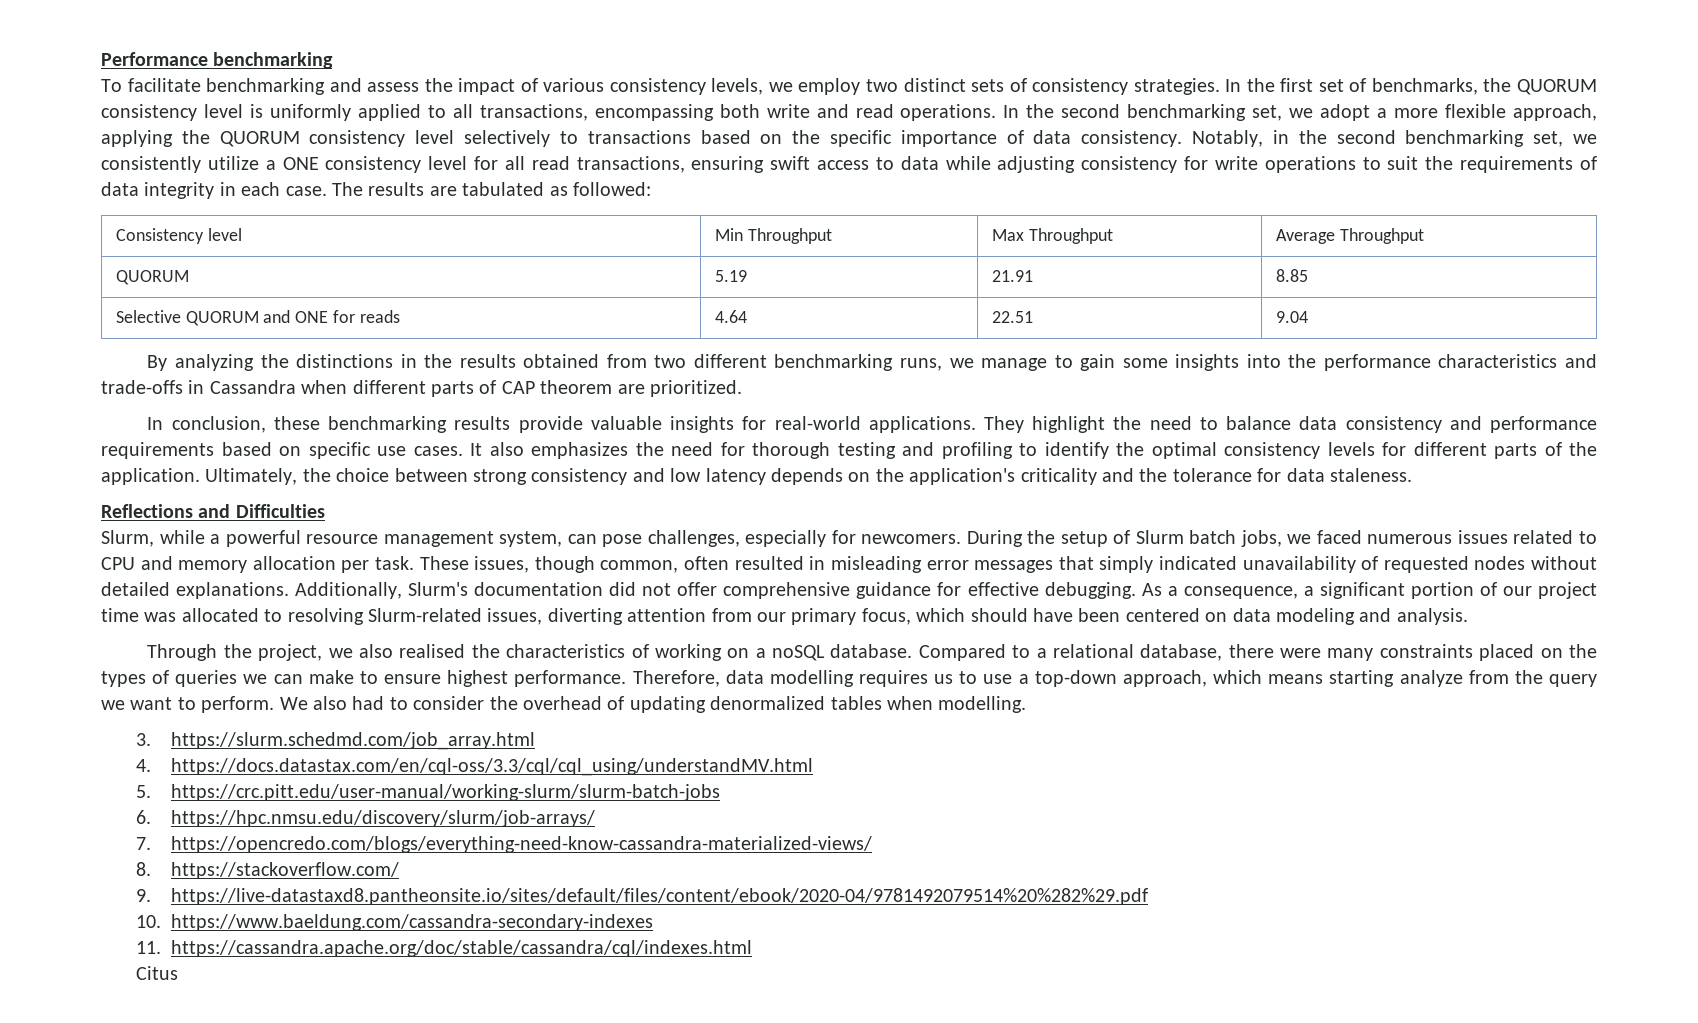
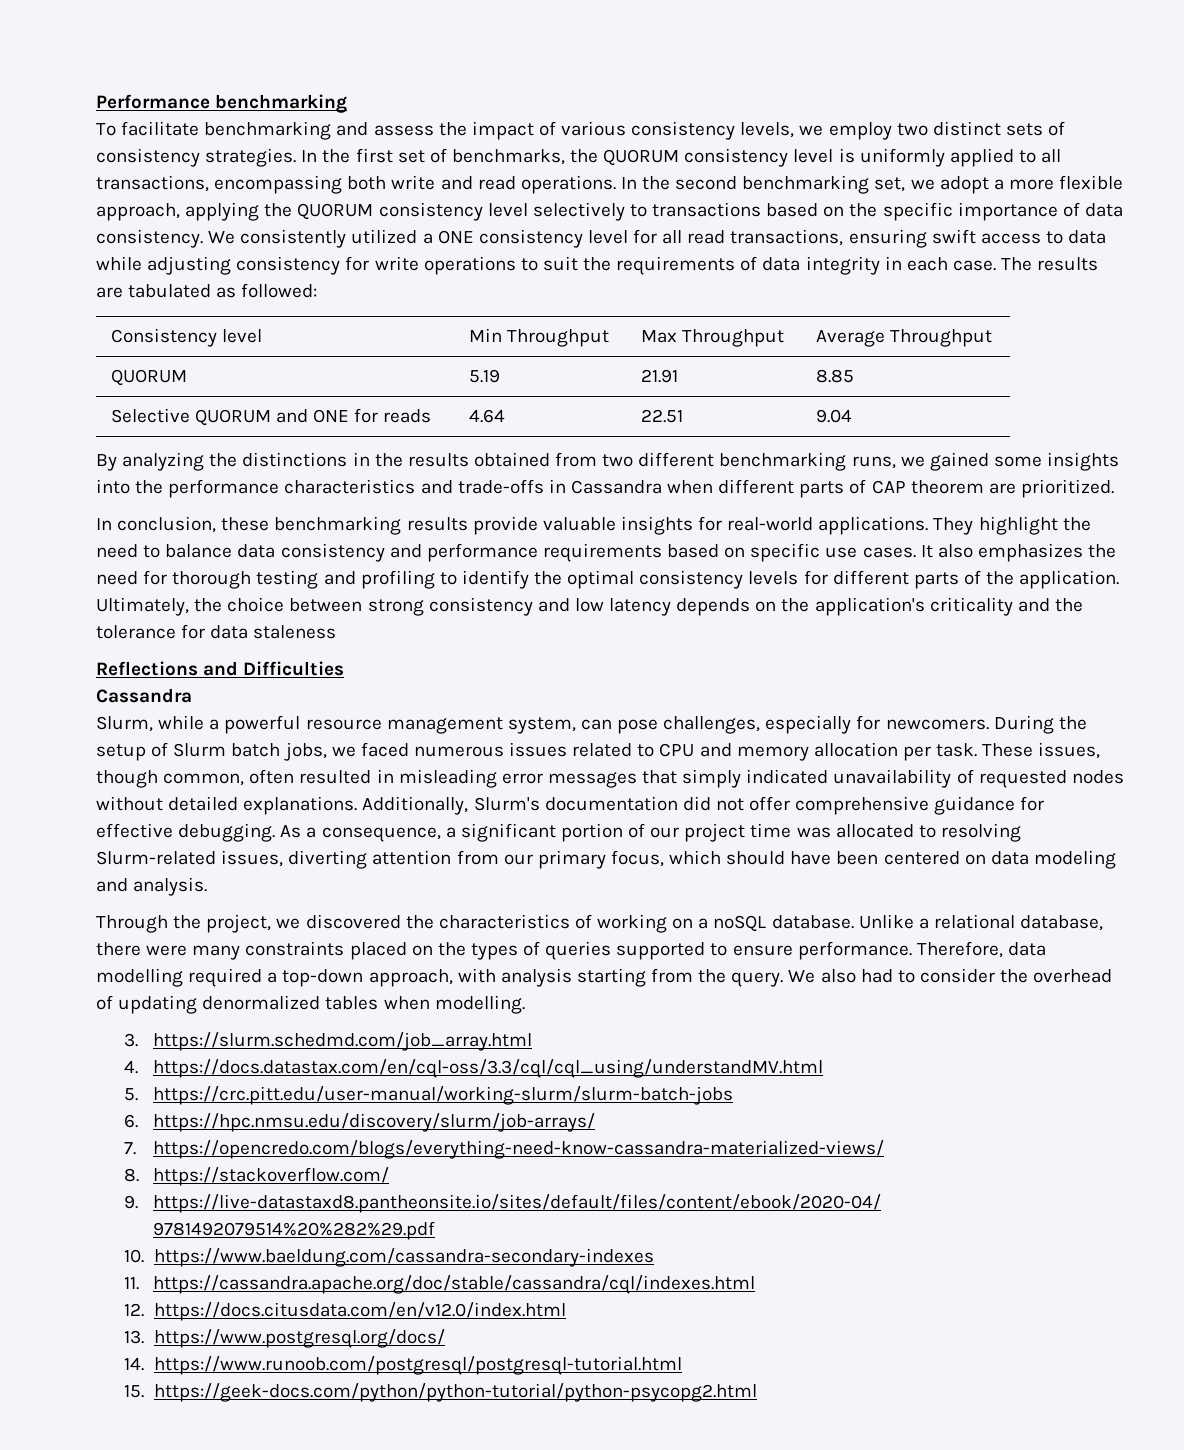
- Notably, in the second benchmarking set, we consistently utilize a ONE consistency level for all read transactions, ensuring swift access to data while adjusting consistency for write operations to suit the requirements of data integrity in each case.
+ We consistently utilized a ONE consistency level for all read transactions, ensuring swift access to data while adjusting consistency for write operations to suit the requirements of data integrity in each case.
- By analyzing the distinctions in the results obtained from two different benchmarking runs, we manage to gain some insights into the performance characteristics and trade-offs in Cassandra when different parts of CAP theorem are prioritized.
+ By analyzing the distinctions in the results obtained from two different benchmarking runs, we gained some insights into the performance characteristics and trade-offs in Cassandra when different parts of CAP theorem are prioritized.
- Ultimately, the choice between strong consistency and low latency depends on the application's criticality and the tolerance for data staleness.
+ Ultimately, the choice between strong consistency and low latency depends on the application's criticality and the tolerance for data staleness
  Reflections and Difficulties
+ Cassandra
- Through the project, we also realised the characteristics of working on a noSQL database.
+ Through the project, we discovered the characteristics of working on a noSQL database.
- Compared to a relational database, there were many constraints placed on the types of queries we can make to ensure highest performance.
+ Unlike a relational database, there were many constraints placed on the types of queries supported to ensure performance.
- Therefore, data modelling requires us to use a top-down approach, which means starting analyze from the query we want to perform.
+ Therefore, data modelling required a top-down approach, with analysis starting from the query.
- Citus
+ 12. https://docs.citusdata.com/en/v12.0/index.html
+ 13. https://www.postgresql.org/docs/
+ 14. https://www.runoob.com/postgresql/postgresql-tutorial.html
+ 15. https://geek-docs.com/python/python-tutorial/python-psycopg2.html

